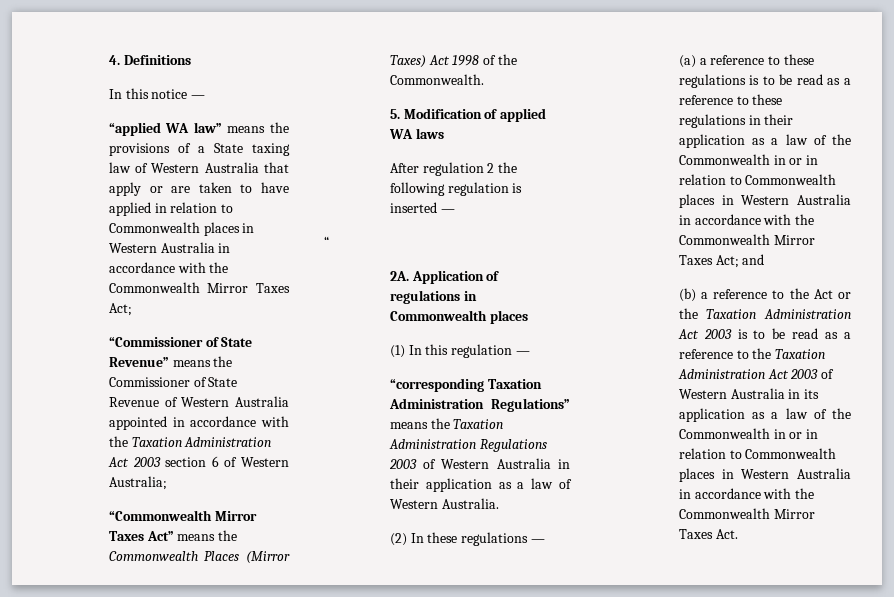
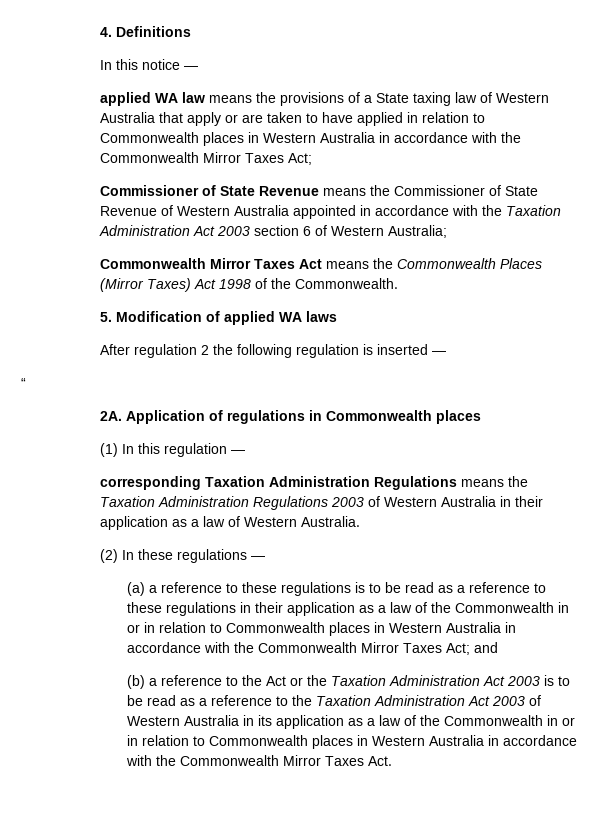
- “applied WA law” means the provisions of a State taxing law of Western Australia that apply or are taken to have applied in relation to Commonwealth places in Western Australia in accordance with the Commonwealth Mirror Taxes Act;
+ applied WA law means the provisions of a State taxing law of Western Australia that apply or are taken to have applied in relation to Commonwealth places in Western Australia in accordance with the Commonwealth Mirror Taxes Act;
- “Commissioner of State Revenue” means the Commissioner of State Revenue of Western Australia appointed in accordance with the Taxation Administration Act 2003 section 6 of Western Australia;
+ Commissioner of State Revenue means the Commissioner of State Revenue of Western Australia appointed in accordance with the Taxation Administration Act 2003 section 6 of Western Australia;
- “Commonwealth Mirror Taxes Act” means the Commonwealth Places (Mirror Taxes) Act 1998 of the Commonwealth.
+ Commonwealth Mirror Taxes Act means the Commonwealth Places (Mirror Taxes) Act 1998 of the Commonwealth.
- “corresponding Taxation Administration Regulations” means the Taxation Administration Regulations 2003 of Western Australia in their application as a law of Western Australia.
+ corresponding Taxation Administration Regulations means the Taxation Administration Regulations 2003 of Western Australia in their application as a law of Western Australia.

